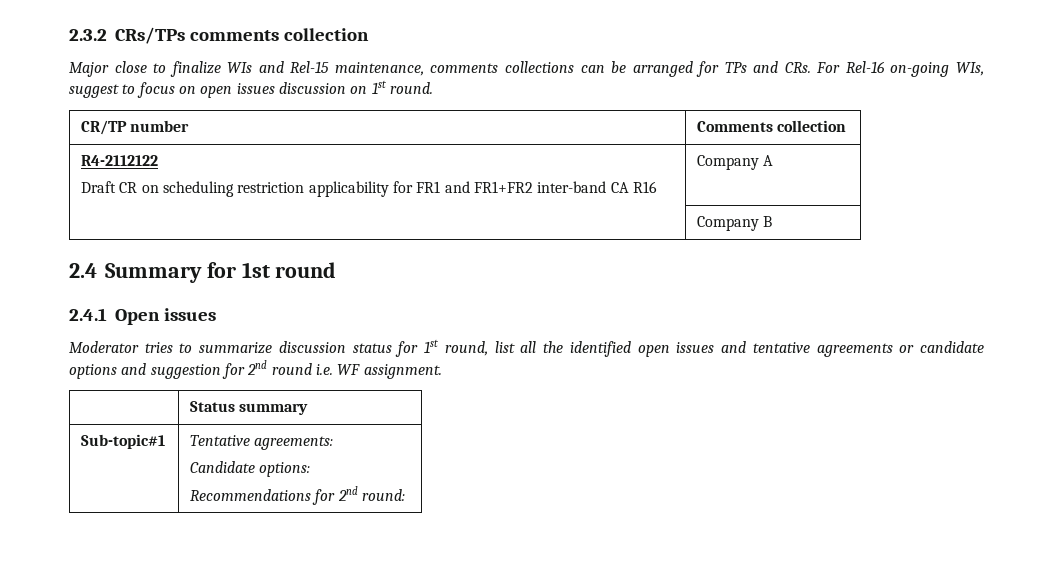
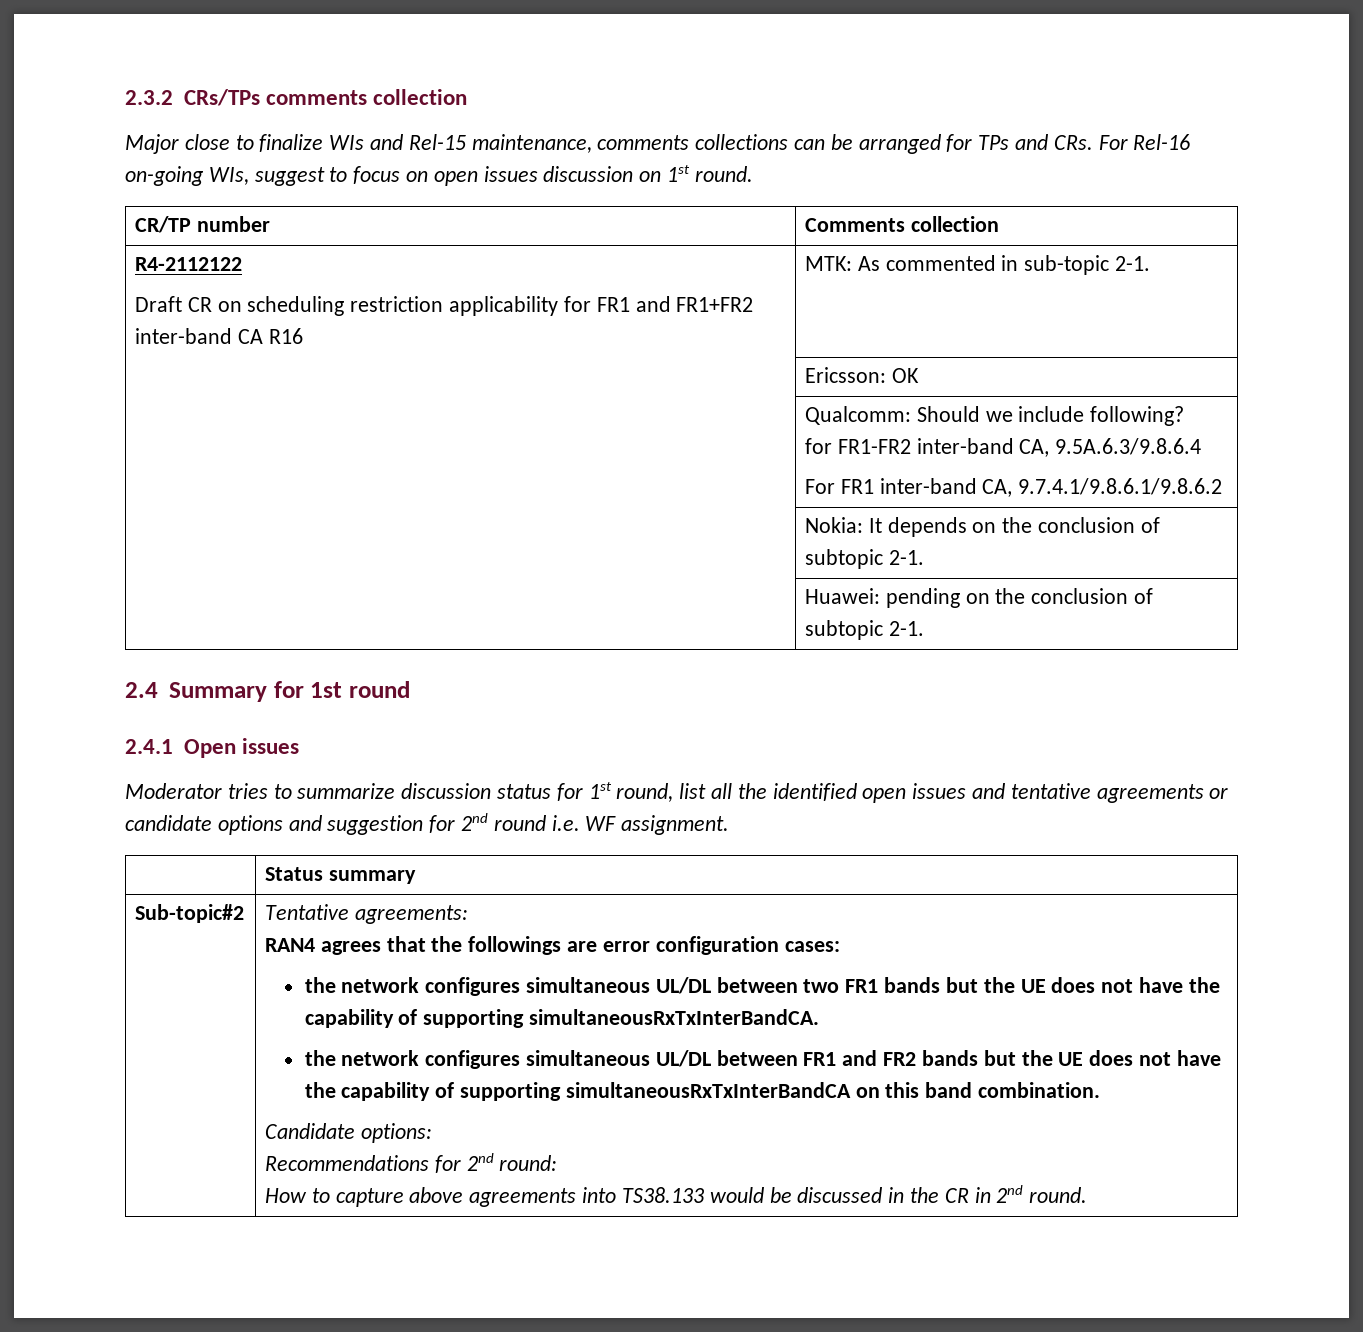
  R4-2112122
- Draft CR on scheduling restriction applicability for FR1 and FR1+FR2 inter-band CA R16 | Company A
- | Company B
+ Draft CR on scheduling restriction applicability for FR1 and FR1+FR2 inter-band CA R16 | MTK: As commented in sub-topic 2-1.
+ | Ericsson: OK
+ | Qualcomm: Should we include following?
+ for FR1-FR2 inter-band CA, 9.5A.6.3/9.8.6.4
+ For FR1 inter-band CA, 9.7.4.1/9.8.6.1/9.8.6.2
+ | Nokia: It depends on the conclusion of subtopic 2-1.
+ | Huawei: pending on the conclusion of subtopic 2-1.
- Sub-topic#1
+ Sub-topic#2
+ RAN4 agrees that the followings are error configuration cases:
+ the network configures simultaneous UL/DL between two FR1 bands but the UE does not have the capability of supporting simultaneousRxTxInterBandCA.
+ the network configures simultaneous UL/DL between FR1 and FR2 bands but the UE does not have the capability of supporting simultaneousRxTxInterBandCA on this band combination.
+ How to capture above agreements into TS38.133 would be discussed in the CR in 2nd round.

